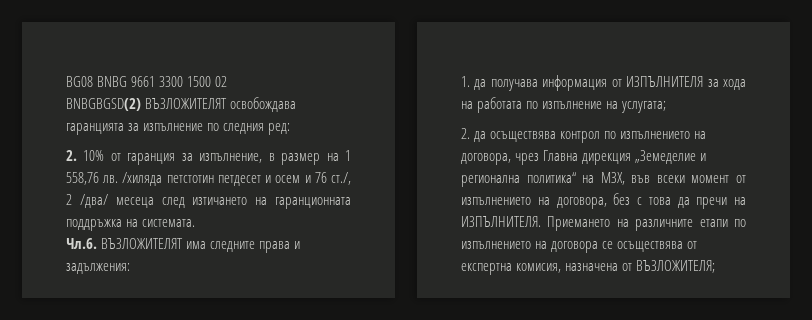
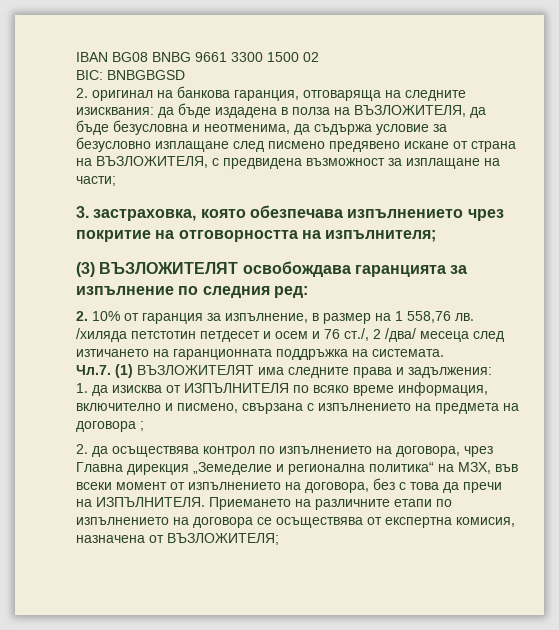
- BG08 BNBG 9661 3300 1500 02
+ IBAN BG08 BNBG 9661 3300 1500 02
- BNBGBGSD(2) ВЪЗЛОЖИТЕЛЯТ освобождава гаранцията за изпълнение по следния ред:
+ BIC: BNBGBGSD
+ 2. оригинал на банкова гаранция, отговаряща на следните изисквания: да бъде издадена в полза на ВЪЗЛОЖИТЕЛЯ, да бъде безусловна и неотменима, да съдържа условие за безусловно изплащане след писмено предявено искане от страна на ВЪЗЛОЖИТЕЛЯ, с предвидена възможност за изплащане на части;
+ 3. застраховка, която обезпечава изпълнението чрез покритие на отговорността на изпълнителя;
+ (3) ВЪЗЛОЖИТЕЛЯТ освобождава гаранцията за изпълнение по следния ред:
- Чл.6. ВЪЗЛОЖИТЕЛЯТ има следните права и задължения:
+ Чл.7. (1) ВЪЗЛОЖИТЕЛЯТ има следните права и задължения:
- 1. да получава информация от ИЗПЪЛНИТЕЛЯ за хода на работата по изпълнение на услугата;
+ 1. да изисква от ИЗПЪЛНИТЕЛЯ по всяко време информация, включително и писмено, свързана с изпълнението на предмета на договора ;

